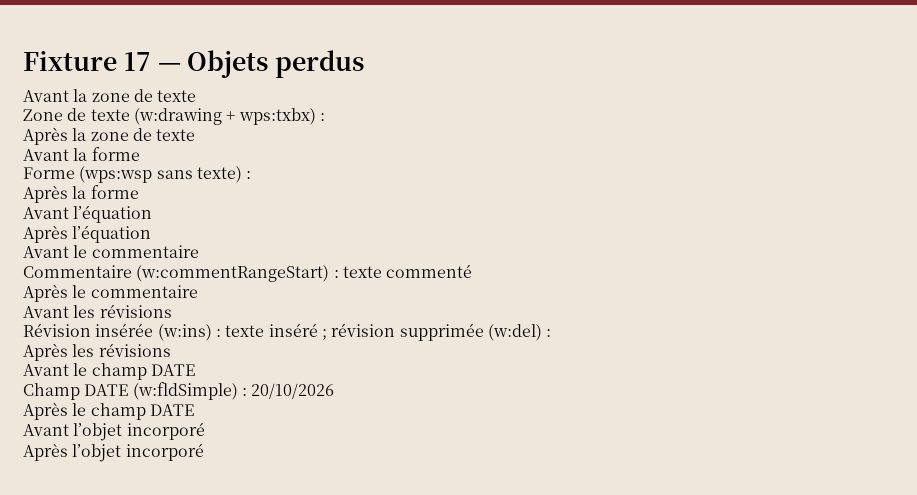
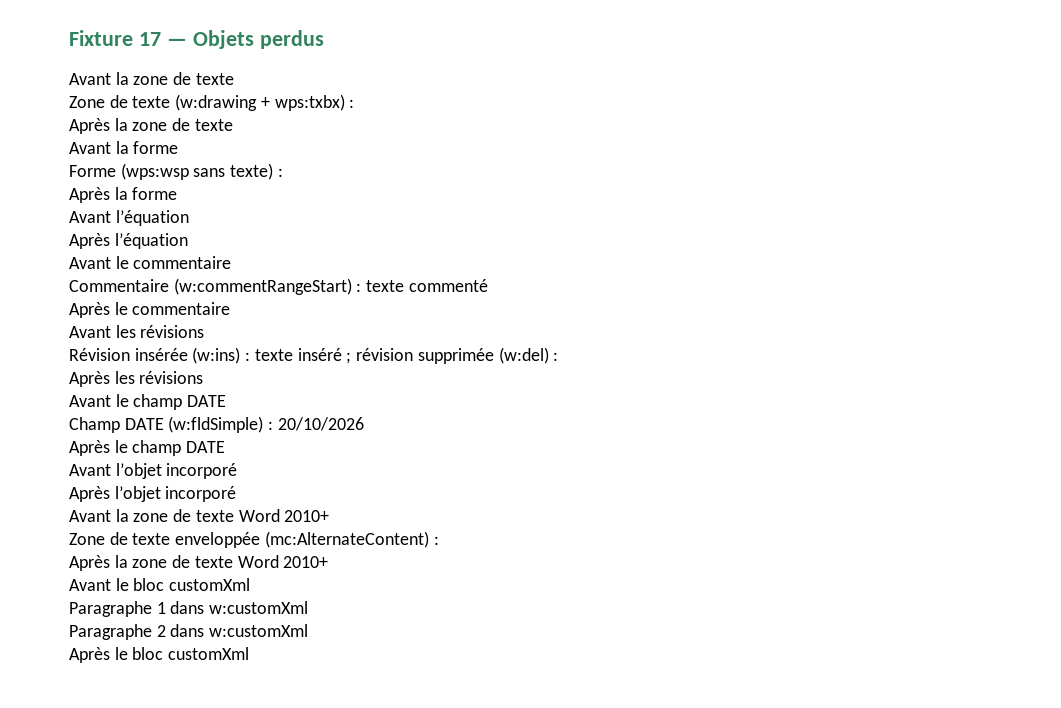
+ Avant la zone de texte Word 2010+
+ Zone de texte enveloppée (mc:AlternateContent) :
+ Après la zone de texte Word 2010+
+ Avant le bloc customXml
+ Paragraphe 1 dans w:customXml
+ Paragraphe 2 dans w:customXml
+ Après le bloc customXml

